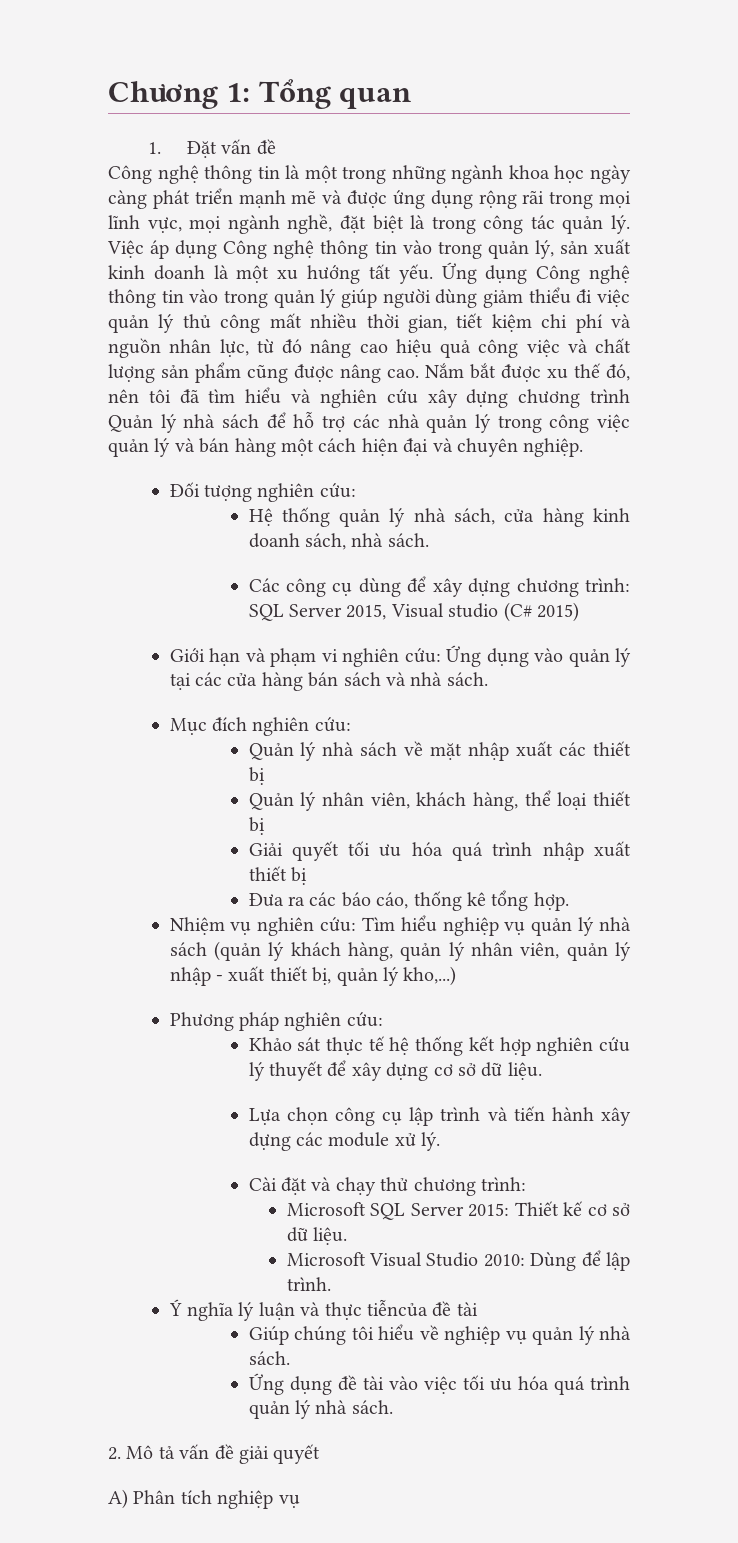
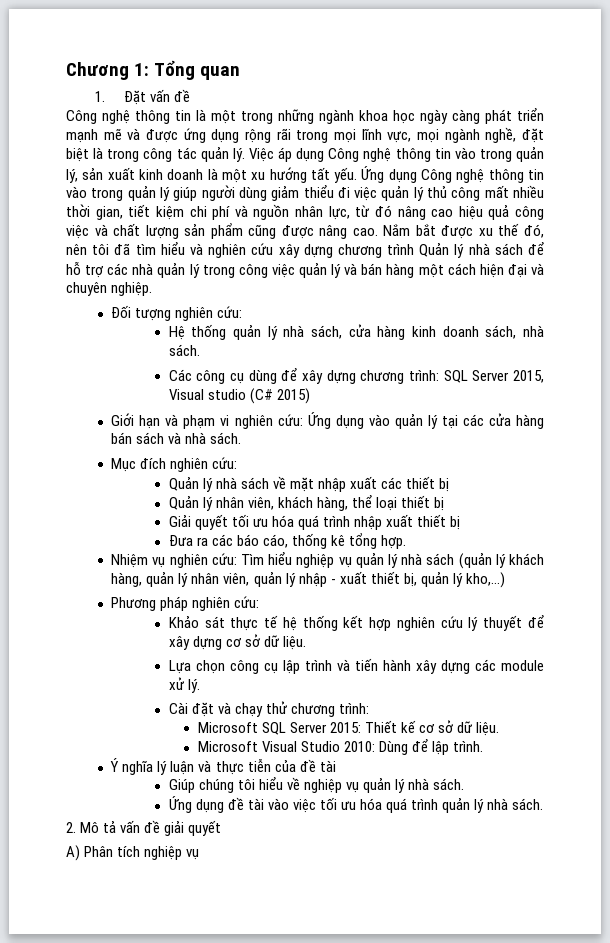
- Ý nghĩa lý luận và thực tiễncủa đề tài
+ Ý nghĩa lý luận và thực tiễn của đề tài

